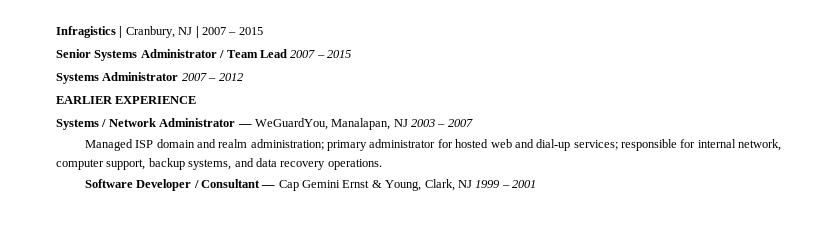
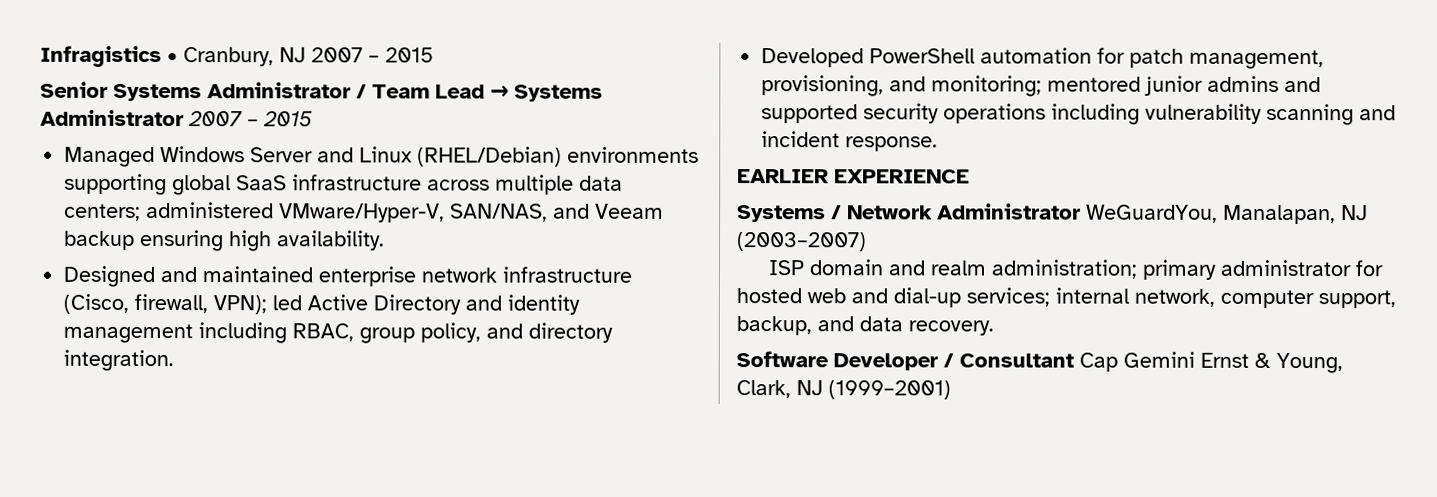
- Infragistics | Cranbury, NJ | 2007 – 2015
+ Infragistics • Cranbury, NJ 2007 – 2015
- Senior Systems Administrator / Team Lead 2007 – 2015
- Systems Administrator 2007 – 2012
+ Senior Systems Administrator / Team Lead → Systems Administrator 2007 – 2015
+ Managed Windows Server and Linux (RHEL/Debian) environments supporting global SaaS infrastructure across multiple data centers; administered VMware/Hyper-V, SAN/NAS, and Veeam backup ensuring high availability.
+ Designed and maintained enterprise network infrastructure (Cisco, firewall, VPN); led Active Directory and identity management including RBAC, group policy, and directory integration.
+ Developed PowerShell automation for patch management, provisioning, and monitoring; mentored junior admins and supported security operations including vulnerability scanning and incident response.
- Systems / Network Administrator — WeGuardYou, Manalapan, NJ 2003 – 2007
- Managed ISP domain and realm administration; primary administrator for hosted web and dial-up services; responsible for internal network, computer support, backup systems, and data recovery operations.
+ Systems / Network Administrator WeGuardYou, Manalapan, NJ (2003–2007)
+ ISP domain and realm administration; primary administrator for hosted web and dial-up services; internal network, computer support, backup, and data recovery.
- Software Developer / Consultant — Cap Gemini Ernst & Young, Clark, NJ 1999 – 2001
+ Software Developer / Consultant Cap Gemini Ernst & Young, Clark, NJ (1999–2001)

